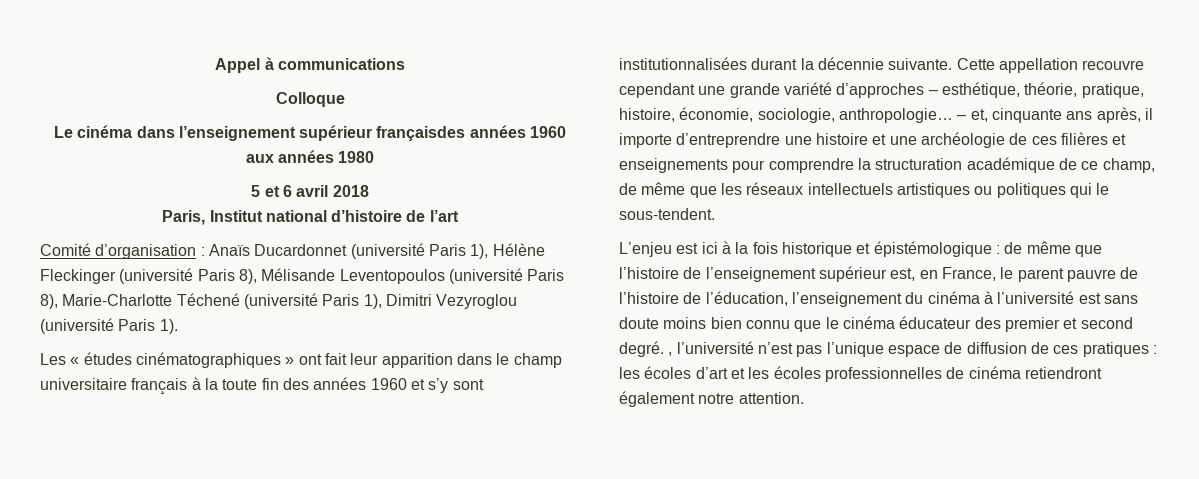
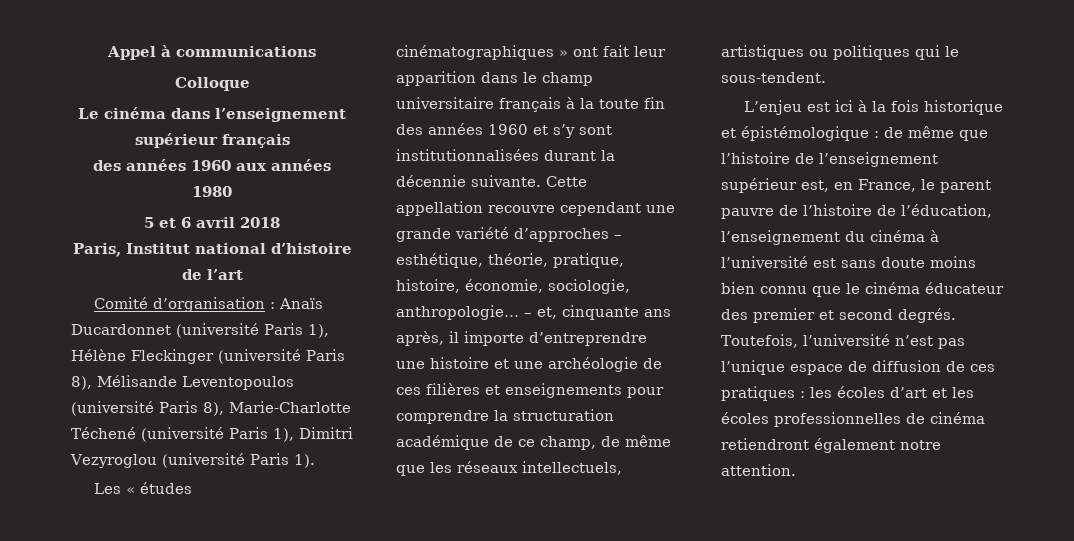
- Le cinéma dans l’enseignement supérieur françaisdes années 1960 aux années 1980
+ Le cinéma dans l’enseignement supérieur français
+ des années 1960 aux années 1980
- – et, cinquante ans après, il importe d’entreprendre une histoire et une archéologie de ces filières et enseignements pour comprendre la structuration académique de ce champ, de même que les réseaux intellectuels artistiques ou politiques qui le sous-tendent.
+ – et, cinquante ans après, il importe d’entreprendre une histoire et une archéologie de ces filières et enseignements pour comprendre la structuration académique de ce champ, de même que les réseaux intellectuels, artistiques ou politiques qui le sous-tendent.
- de même que l’histoire de l’enseignement supérieur est, en France, le parent pauvre de l’histoire de l’éducation, l’enseignement du cinéma à l’université est sans doute moins bien connu que le cinéma éducateur des premier et second degré. , l’université n’est pas l’unique espace de diffusion de ces pratiques :
+ de même que l’histoire de l’enseignement supérieur est, en France, le parent pauvre de l’histoire de l’éducation, l’enseignement du cinéma à l’université est sans doute moins bien connu que le cinéma éducateur des premier et second degrés. Toutefois, l’université n’est pas l’unique espace de diffusion de ces pratiques :

